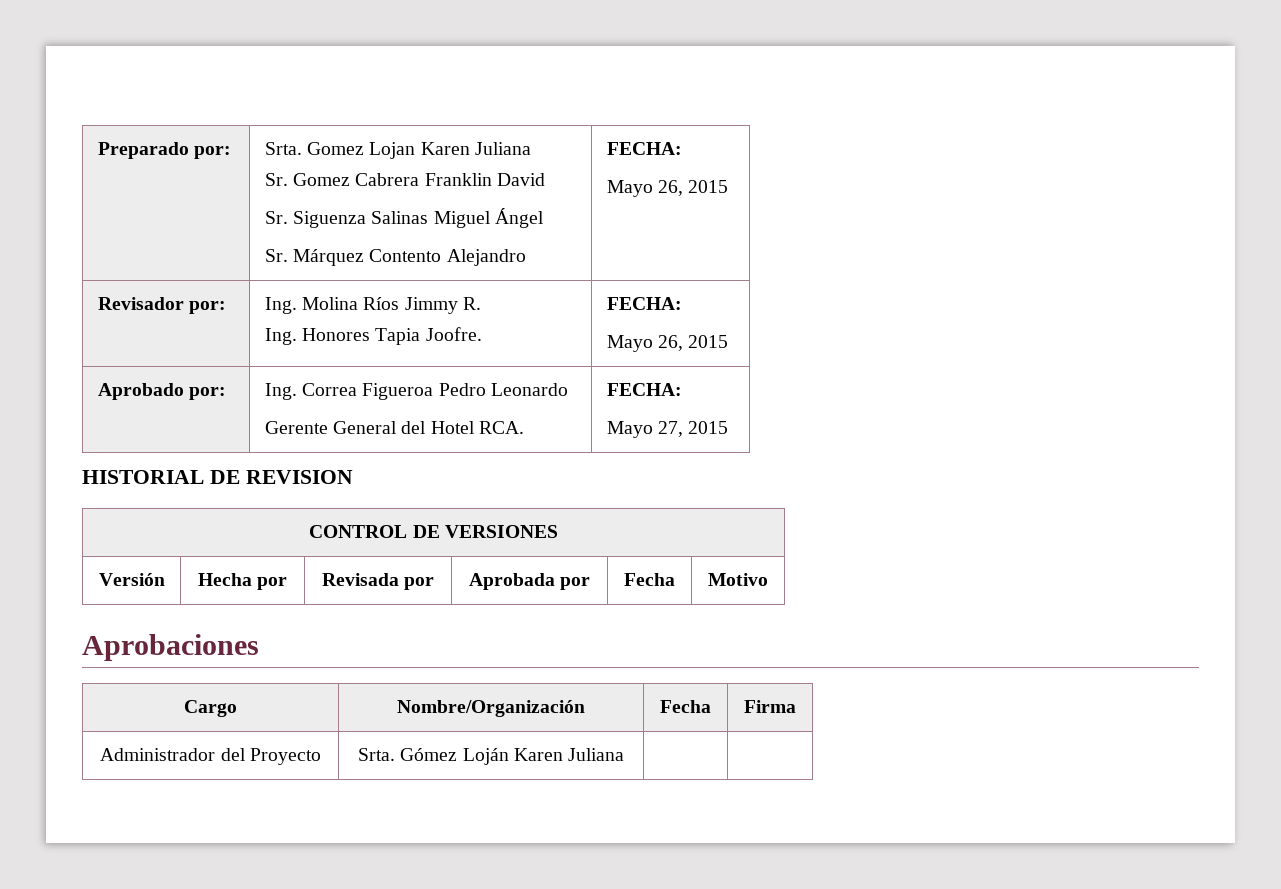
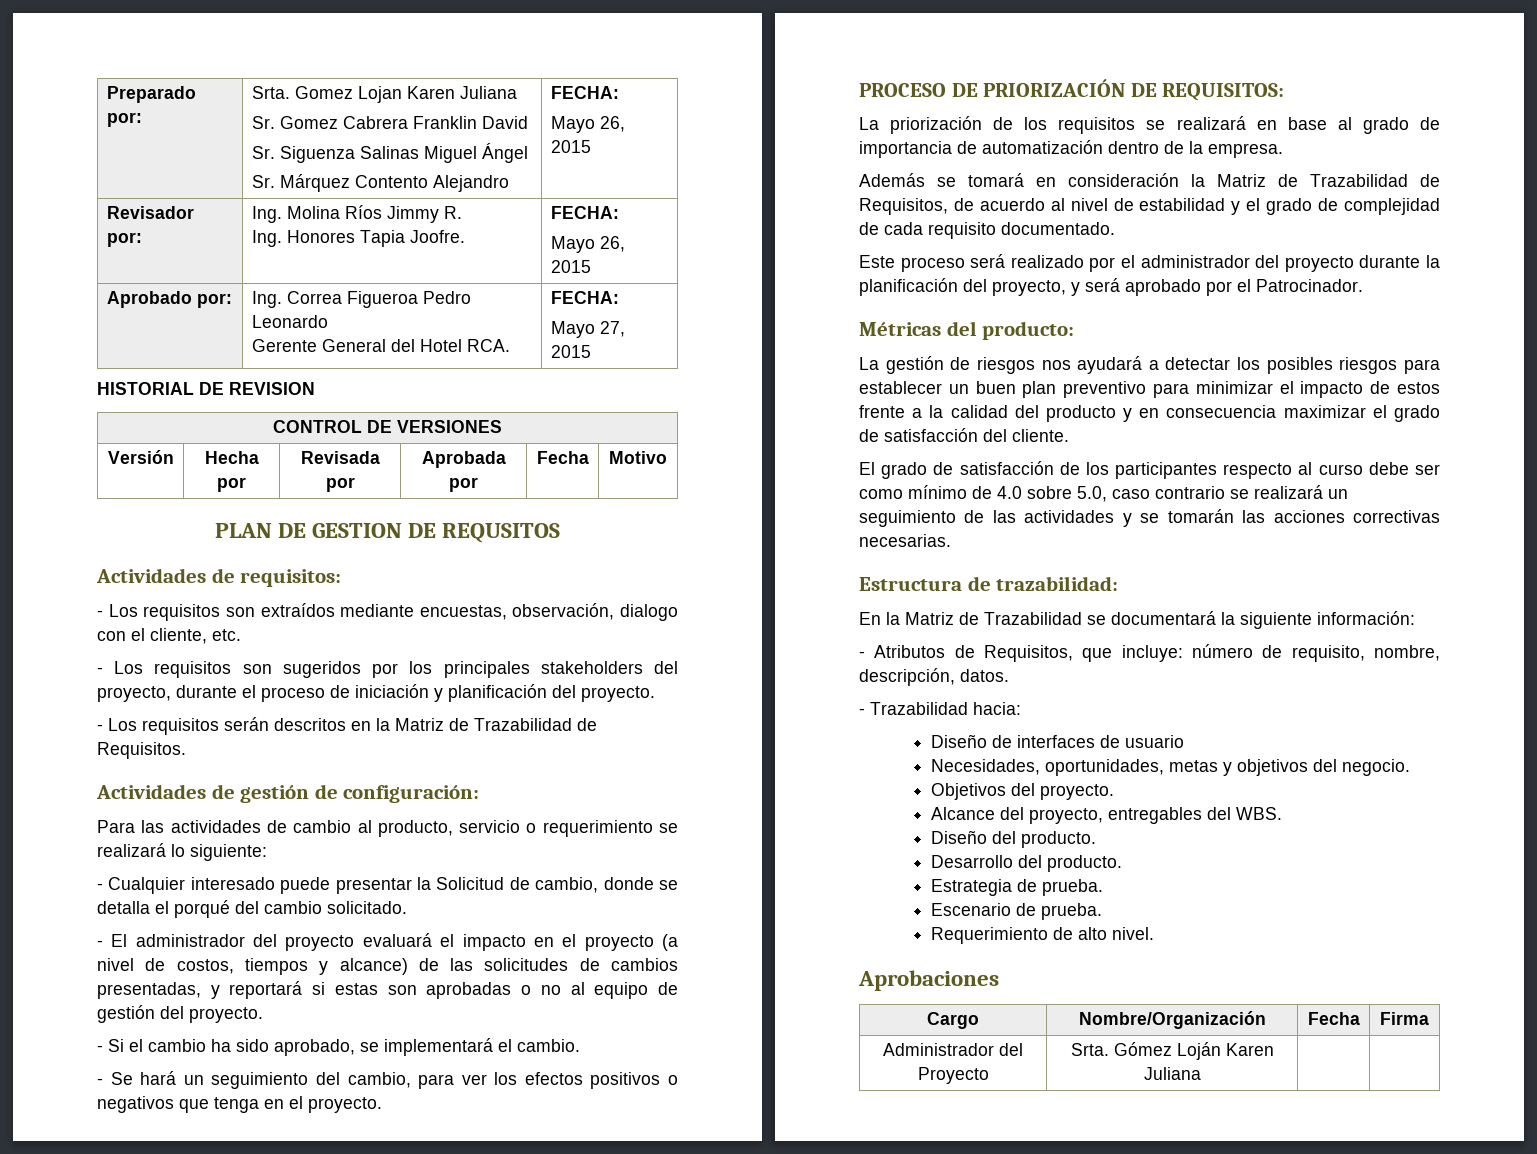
+ PLAN DE GESTION DE REQUSITOS
+ Actividades de requisitos:
+ - Los requisitos son extraídos mediante encuestas, observación, dialogo con el cliente, etc.
+ - Los requisitos son sugeridos por los principales stakeholders del proyecto, durante el proceso de iniciación y planificación del proyecto.
+ - Los requisitos serán descritos en la Matriz de Trazabilidad de Requisitos.
+ Actividades de gestión de configuración:
+ Para las actividades de cambio al producto, servicio o requerimiento se realizará lo siguiente:
+ - Cualquier interesado puede presentar la Solicitud de cambio, donde se detalla el porqué del cambio solicitado.
+ - El administrador del proyecto evaluará el impacto en el proyecto (a nivel de costos, tiempos y alcance) de las solicitudes de cambios presentadas, y reportará si estas son aprobadas o no al equipo de gestión del proyecto.
+ - Si el cambio ha sido aprobado, se implementará el cambio.
+ - Se hará un seguimiento del cambio, para ver los efectos positivos o negativos que tenga en el proyecto.
+ PROCESO DE PRIORIZACIÓN DE REQUISITOS:
+ La priorización de los requisitos se realizará en base al grado de importancia de automatización dentro de la empresa.
+ Además se tomará en consideración la Matriz de Trazabilidad de Requisitos, de acuerdo al nivel de estabilidad y el grado de complejidad de cada requisito documentado.
+ Este proceso será realizado por el administrador del proyecto durante la planificación del proyecto, y será aprobado por el Patrocinador.
+ Métricas del producto:
+ La gestión de riesgos nos ayudará a detectar los posibles riesgos para establecer un buen plan preventivo para minimizar el impacto de estos frente a la calidad del producto y en consecuencia maximizar el grado de satisfacción del cliente.
+ El grado de satisfacción de los participantes respecto al curso debe ser como mínimo de 4.0 sobre 5.0, caso contrario se realizará un seguimiento de las actividades y se tomarán las acciones correctivas necesarias.
+ Estructura de trazabilidad:
+ En la Matriz de Trazabilidad se documentará la siguiente información:
+ - Atributos de Requisitos, que incluye: número de requisito, nombre, descripción, datos.
+ - Trazabilidad hacia:
+ Diseño de interfaces de usuario
+ Necesidades, oportunidades, metas y objetivos del negocio.
+ Objetivos del proyecto.
+ Alcance del proyecto, entregables del WBS.
+ Diseño del producto.
+ Desarrollo del producto.
+ Estrategia de prueba.
+ Escenario de prueba.
+ Requerimiento de alto nivel.

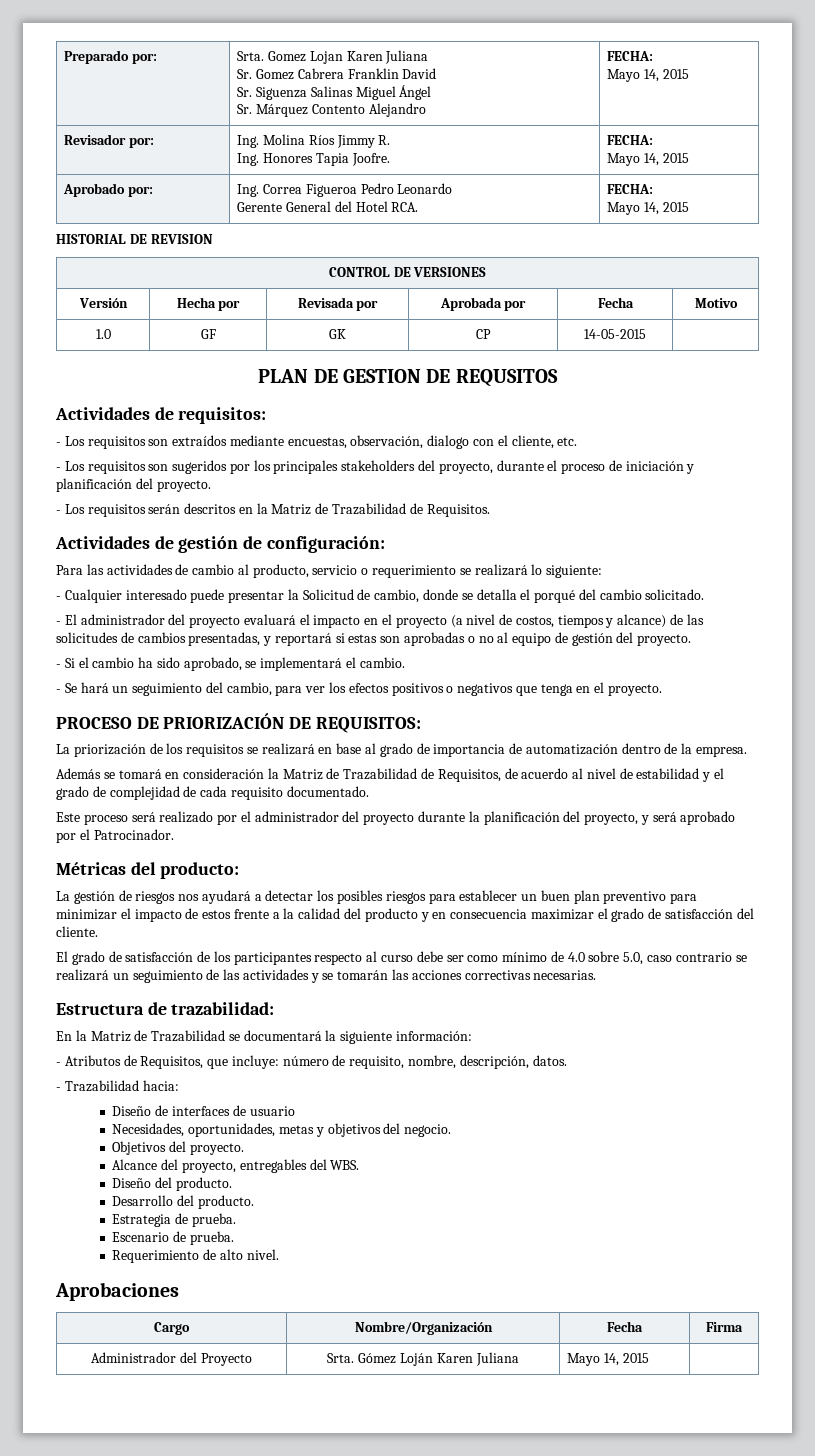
  Preparado por: | Srta. Gomez Lojan Karen Juliana
  Sr. Gomez Cabrera Franklin David
  Sr. Siguenza Salinas Miguel Ángel
  Sr. Márquez Contento Alejandro | FECHA:
- Mayo 26, 2015
+ Mayo 14, 2015
  Revisador por: | Ing. Molina Ríos Jimmy R.
  Ing. Honores Tapia Joofre. | FECHA:
- Mayo 26, 2015
+ Mayo 14, 2015
  Aprobado por: | Ing. Correa Figueroa Pedro Leonardo
  Gerente General del Hotel RCA. | FECHA:
- Mayo 27, 2015
+ Mayo 14, 2015
+ 1.0 | GF | GK | CP | 14-05-2015 |
- Administrador del Proyecto | Srta. Gómez Loján Karen Juliana | |
+ Administrador del Proyecto | Srta. Gómez Loján Karen Juliana | Mayo 14, 2015 |

